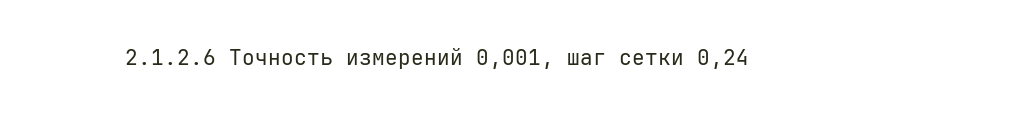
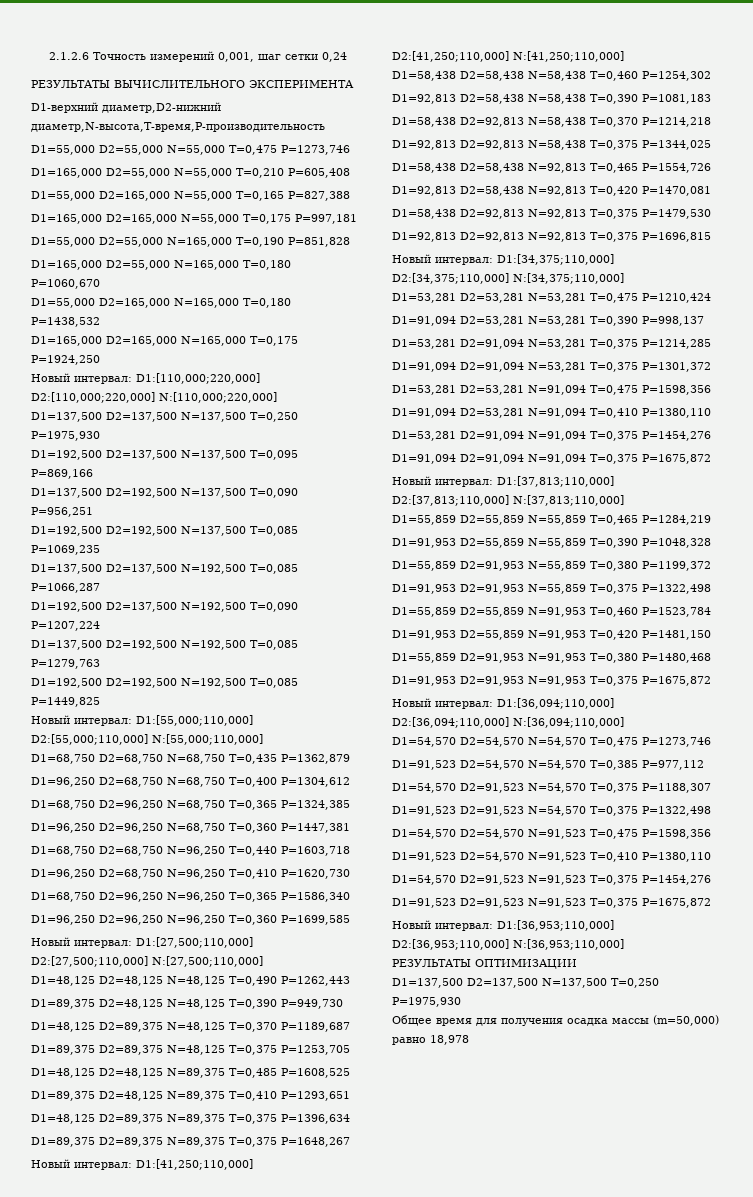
+ РЕЗУЛЬТАТЫ ВЫЧИСЛИТЕЛЬНОГО ЭКСПЕРИМЕНТА
+ D1-верхний диаметр,D2-нижний диаметр,N-высота,T-время,P-производительность
+ D1=55,000 D2=55,000 N=55,000 T=0,475 P=1273,746
+ D1=165,000 D2=55,000 N=55,000 T=0,210 P=605,408
+ D1=55,000 D2=165,000 N=55,000 T=0,165 P=827,388
+ D1=165,000 D2=165,000 N=55,000 T=0,175 P=997,181
+ D1=55,000 D2=55,000 N=165,000 T=0,190 P=851,828
+ D1=165,000 D2=55,000 N=165,000 T=0,180 P=1060,670
+ D1=55,000 D2=165,000 N=165,000 T=0,180 P=1438,532
+ D1=165,000 D2=165,000 N=165,000 T=0,175 P=1924,250
+ Новый интервал: D1:[110,000;220,000] D2:[110,000;220,000] N:[110,000;220,000]
+ D1=137,500 D2=137,500 N=137,500 T=0,250 P=1975,930
+ D1=192,500 D2=137,500 N=137,500 T=0,095 P=869,166
+ D1=137,500 D2=192,500 N=137,500 T=0,090 P=956,251
+ D1=192,500 D2=192,500 N=137,500 T=0,085 P=1069,235
+ D1=137,500 D2=137,500 N=192,500 T=0,085 P=1066,287
+ D1=192,500 D2=137,500 N=192,500 T=0,090 P=1207,224
+ D1=137,500 D2=192,500 N=192,500 T=0,085 P=1279,763
+ D1=192,500 D2=192,500 N=192,500 T=0,085 P=1449,825
+ Новый интервал: D1:[55,000;110,000] D2:[55,000;110,000] N:[55,000;110,000]
+ D1=68,750 D2=68,750 N=68,750 T=0,435 P=1362,879
+ D1=96,250 D2=68,750 N=68,750 T=0,400 P=1304,612
+ D1=68,750 D2=96,250 N=68,750 T=0,365 P=1324,385
+ D1=96,250 D2=96,250 N=68,750 T=0,360 P=1447,381
+ D1=68,750 D2=68,750 N=96,250 T=0,440 P=1603,718
+ D1=96,250 D2=68,750 N=96,250 T=0,410 P=1620,730
+ D1=68,750 D2=96,250 N=96,250 T=0,365 P=1586,340
+ D1=96,250 D2=96,250 N=96,250 T=0,360 P=1699,585
+ Новый интервал: D1:[27,500;110,000] D2:[27,500;110,000] N:[27,500;110,000]
+ D1=48,125 D2=48,125 N=48,125 T=0,490 P=1262,443
+ D1=89,375 D2=48,125 N=48,125 T=0,390 P=949,730
+ D1=48,125 D2=89,375 N=48,125 T=0,370 P=1189,687
+ D1=89,375 D2=89,375 N=48,125 T=0,375 P=1253,705
+ D1=48,125 D2=48,125 N=89,375 T=0,485 P=1608,525
+ D1=89,375 D2=48,125 N=89,375 T=0,410 P=1293,651
+ D1=48,125 D2=89,375 N=89,375 T=0,375 P=1396,634
+ D1=89,375 D2=89,375 N=89,375 T=0,375 P=1648,267
+ Новый интервал: D1:[41,250;110,000] D2:[41,250;110,000] N:[41,250;110,000]
+ D1=58,438 D2=58,438 N=58,438 T=0,460 P=1254,302
+ D1=92,813 D2=58,438 N=58,438 T=0,390 P=1081,183
+ D1=58,438 D2=92,813 N=58,438 T=0,370 P=1214,218
+ D1=92,813 D2=92,813 N=58,438 T=0,375 P=1344,025
+ D1=58,438 D2=58,438 N=92,813 T=0,465 P=1554,726
+ D1=92,813 D2=58,438 N=92,813 T=0,420 P=1470,081
+ D1=58,438 D2=92,813 N=92,813 T=0,375 P=1479,530
+ D1=92,813 D2=92,813 N=92,813 T=0,375 P=1696,815
+ Новый интервал: D1:[34,375;110,000] D2:[34,375;110,000] N:[34,375;110,000]
+ D1=53,281 D2=53,281 N=53,281 T=0,475 P=1210,424
+ D1=91,094 D2=53,281 N=53,281 T=0,390 P=998,137
+ D1=53,281 D2=91,094 N=53,281 T=0,375 P=1214,285
+ D1=91,094 D2=91,094 N=53,281 T=0,375 P=1301,372
+ D1=53,281 D2=53,281 N=91,094 T=0,475 P=1598,356
+ D1=91,094 D2=53,281 N=91,094 T=0,410 P=1380,110
+ D1=53,281 D2=91,094 N=91,094 T=0,375 P=1454,276
+ D1=91,094 D2=91,094 N=91,094 T=0,375 P=1675,872
+ Новый интервал: D1:[37,813;110,000] D2:[37,813;110,000] N:[37,813;110,000]
+ D1=55,859 D2=55,859 N=55,859 T=0,465 P=1284,219
+ D1=91,953 D2=55,859 N=55,859 T=0,390 P=1048,328
+ D1=55,859 D2=91,953 N=55,859 T=0,380 P=1199,372
+ D1=91,953 D2=91,953 N=55,859 T=0,375 P=1322,498
+ D1=55,859 D2=55,859 N=91,953 T=0,460 P=1523,784
+ D1=91,953 D2=55,859 N=91,953 T=0,420 P=1481,150
+ D1=55,859 D2=91,953 N=91,953 T=0,380 P=1480,468
+ D1=91,953 D2=91,953 N=91,953 T=0,375 P=1675,872
+ Новый интервал: D1:[36,094;110,000] D2:[36,094;110,000] N:[36,094;110,000]
+ D1=54,570 D2=54,570 N=54,570 T=0,475 P=1273,746
+ D1=91,523 D2=54,570 N=54,570 T=0,385 P=977,112
+ D1=54,570 D2=91,523 N=54,570 T=0,375 P=1188,307
+ D1=91,523 D2=91,523 N=54,570 T=0,375 P=1322,498
+ D1=54,570 D2=54,570 N=91,523 T=0,475 P=1598,356
+ D1=91,523 D2=54,570 N=91,523 T=0,410 P=1380,110
+ D1=54,570 D2=91,523 N=91,523 T=0,375 P=1454,276
+ D1=91,523 D2=91,523 N=91,523 T=0,375 P=1675,872
+ Новый интервал: D1:[36,953;110,000] D2:[36,953;110,000] N:[36,953;110,000]
+ РЕЗУЛЬТАТЫ ОПТИМИЗАЦИИ
+ D1=137,500 D2=137,500 N=137,500 T=0,250 P=1975,930
+ Общее время для получения осадка массы (m=50,000) равно 18,978

